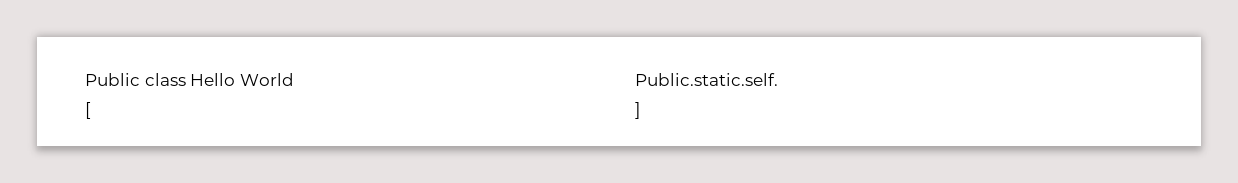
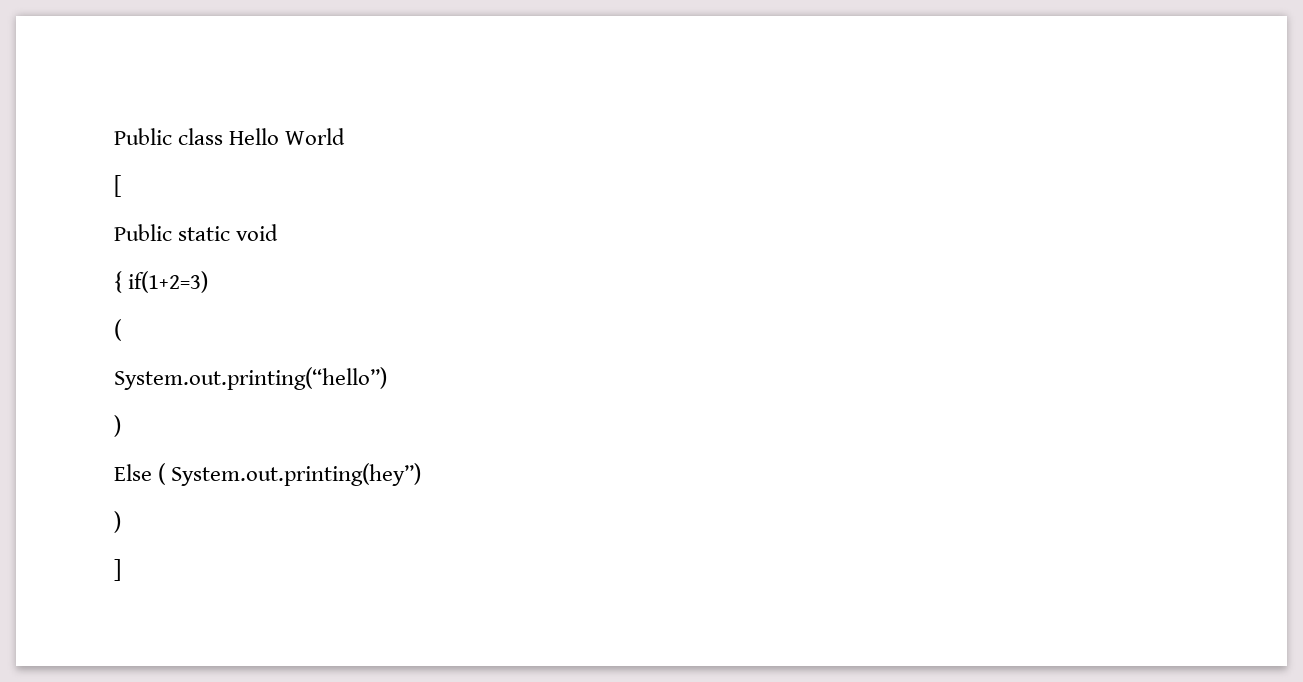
- Public.static.self.
+ Public static void
+ { if(1+2=3)
+ (
+ System.out.printing(“hello”)
+ )
+ Else ( System.out.printing(hey”)
+ )

